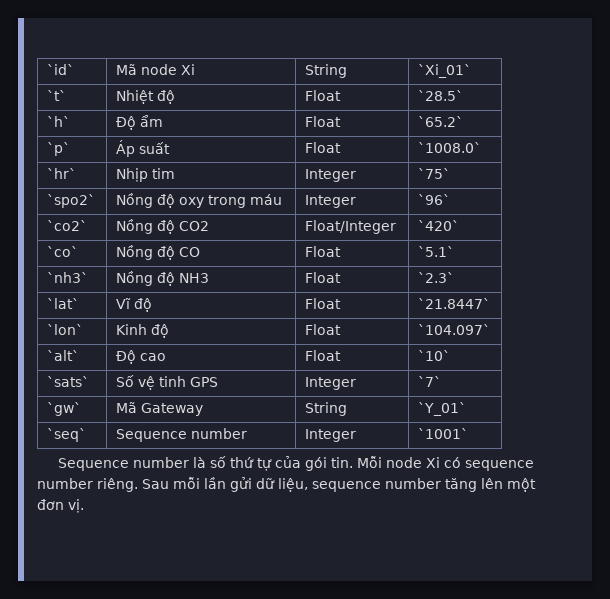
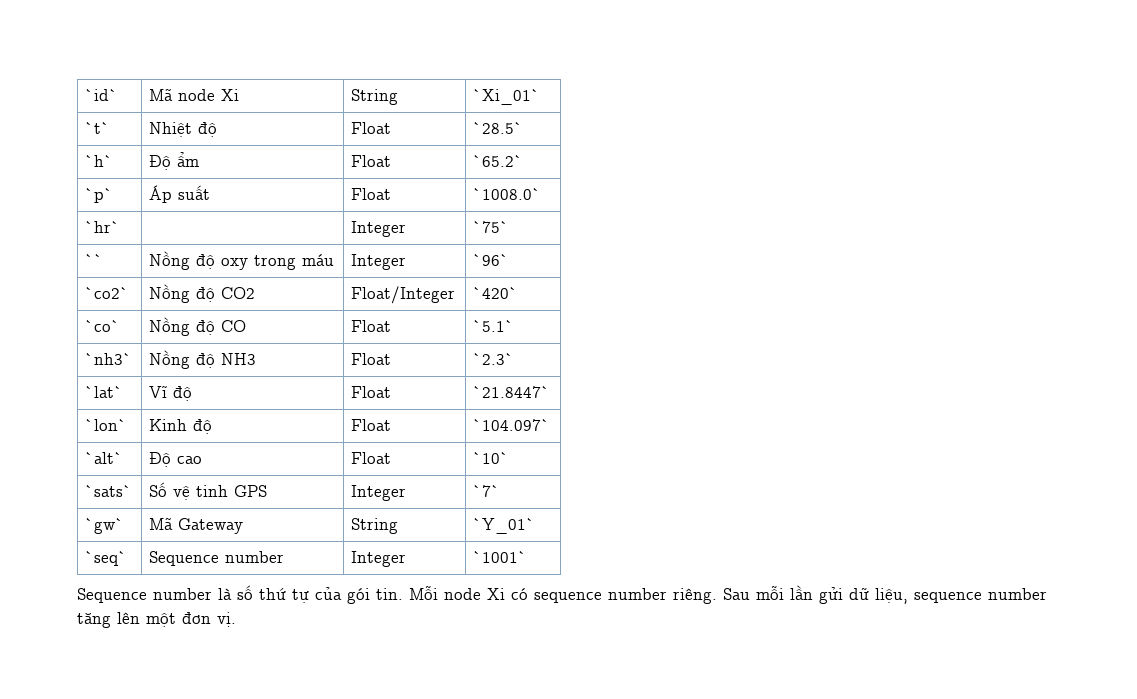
- `hr` | Nhịp tim | Integer | `75`
+ `hr` | | Integer | `75`
- `spo2` | Nồng độ oxy trong máu | Integer | `96`
+ `` | Nồng độ oxy trong máu | Integer | `96`

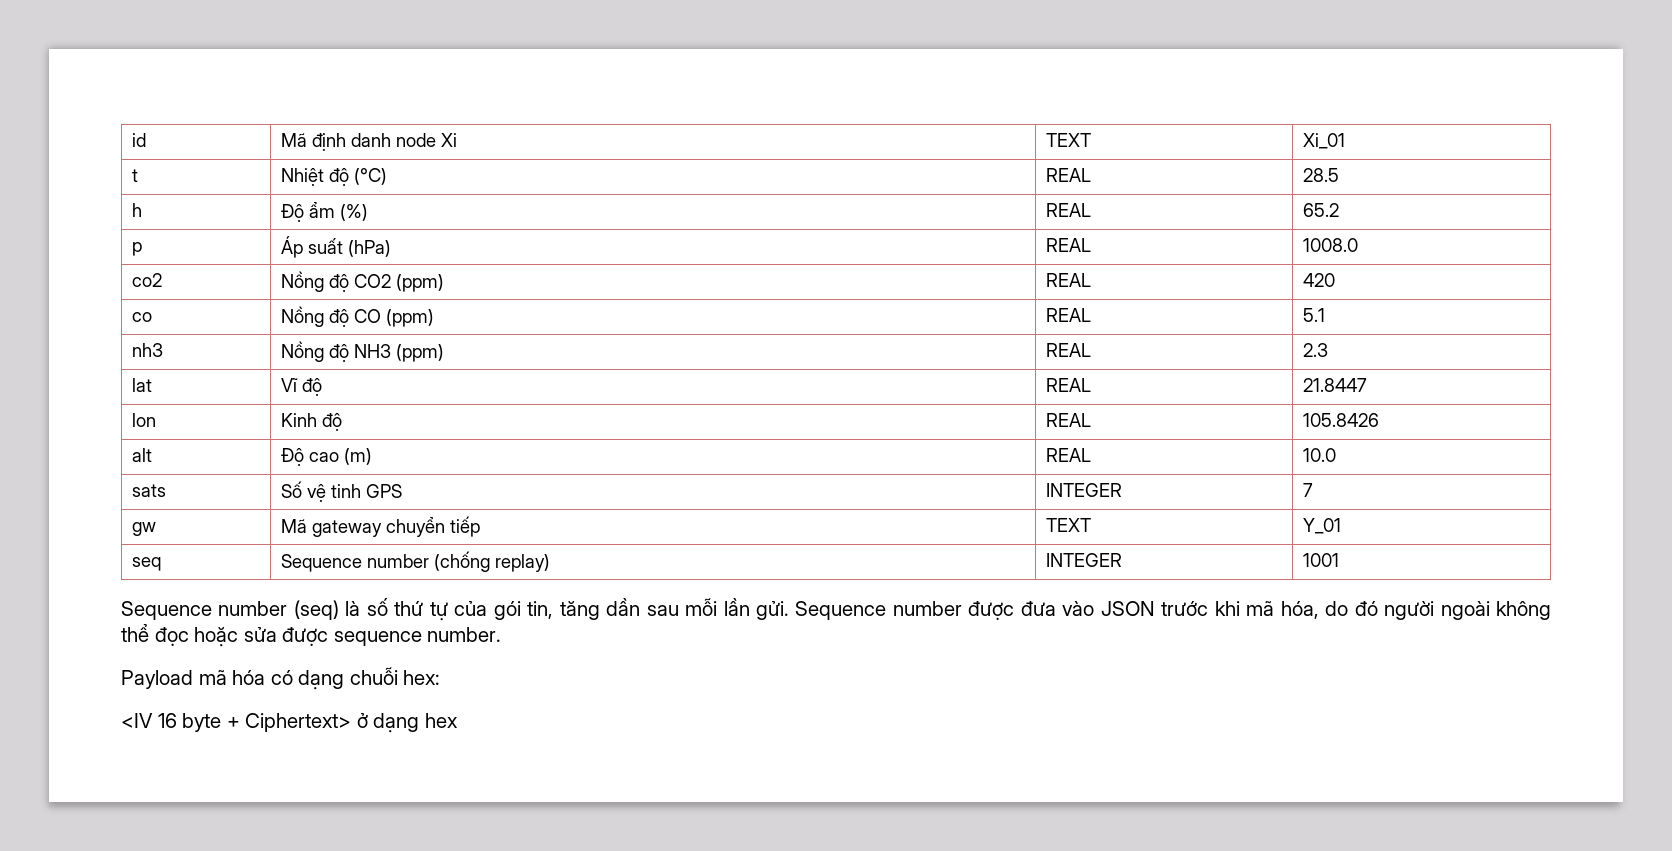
- `id` | Mã node Xi | String | `Xi_01`
- `t` | Nhiệt độ | Float | `28.5`
- `h` | Độ ẩm | Float | `65.2`
- `p` | Áp suất | Float | `1008.0`
- `hr` | | Integer | `75`
- `` | Nồng độ oxy trong máu | Integer | `96`
- `co2` | Nồng độ CO2 | Float/Integer | `420`
- `co` | Nồng độ CO | Float | `5.1`
- `nh3` | Nồng độ NH3 | Float | `2.3`
- `lat` | Vĩ độ | Float | `21.8447`
- `lon` | Kinh độ | Float | `104.097`
- `alt` | Độ cao | Float | `10`
- `sats` | Số vệ tinh GPS | Integer | `7`
- `gw` | Mã Gateway | String | `Y_01`
- `seq` | Sequence number | Integer | `1001`
- Sequence number là số thứ tự của gói tin. Mỗi node Xi có sequence number riêng. Sau mỗi lần gửi dữ liệu, sequence number tăng lên một đơn vị.
+ id | Mã định danh node Xi | TEXT | Xi_01
+ t | Nhiệt độ (°C) | REAL | 28.5
+ h | Độ ẩm (%) | REAL | 65.2
+ p | Áp suất (hPa) | REAL | 1008.0
+ co2 | Nồng độ CO2 (ppm) | REAL | 420
+ co | Nồng độ CO (ppm) | REAL | 5.1
+ nh3 | Nồng độ NH3 (ppm) | REAL | 2.3
+ lat | Vĩ độ | REAL | 21.8447
+ lon | Kinh độ | REAL | 105.8426
+ alt | Độ cao (m) | REAL | 10.0
+ sats | Số vệ tinh GPS | INTEGER | 7
+ gw | Mã gateway chuyển tiếp | TEXT | Y_01
+ seq | Sequence number (chống replay) | INTEGER | 1001
+ Sequence number (seq) là số thứ tự của gói tin, tăng dần sau mỗi lần gửi. Sequence number được đưa vào JSON trước khi mã hóa, do đó người ngoài không thể đọc hoặc sửa được sequence number.
+ Payload mã hóa có dạng chuỗi hex:
+ <IV 16 byte + Ciphertext> ở dạng hex

